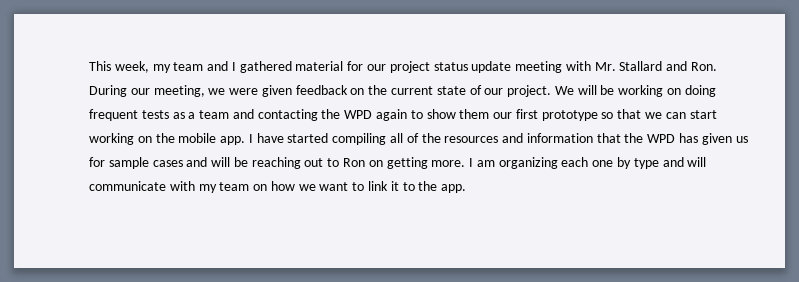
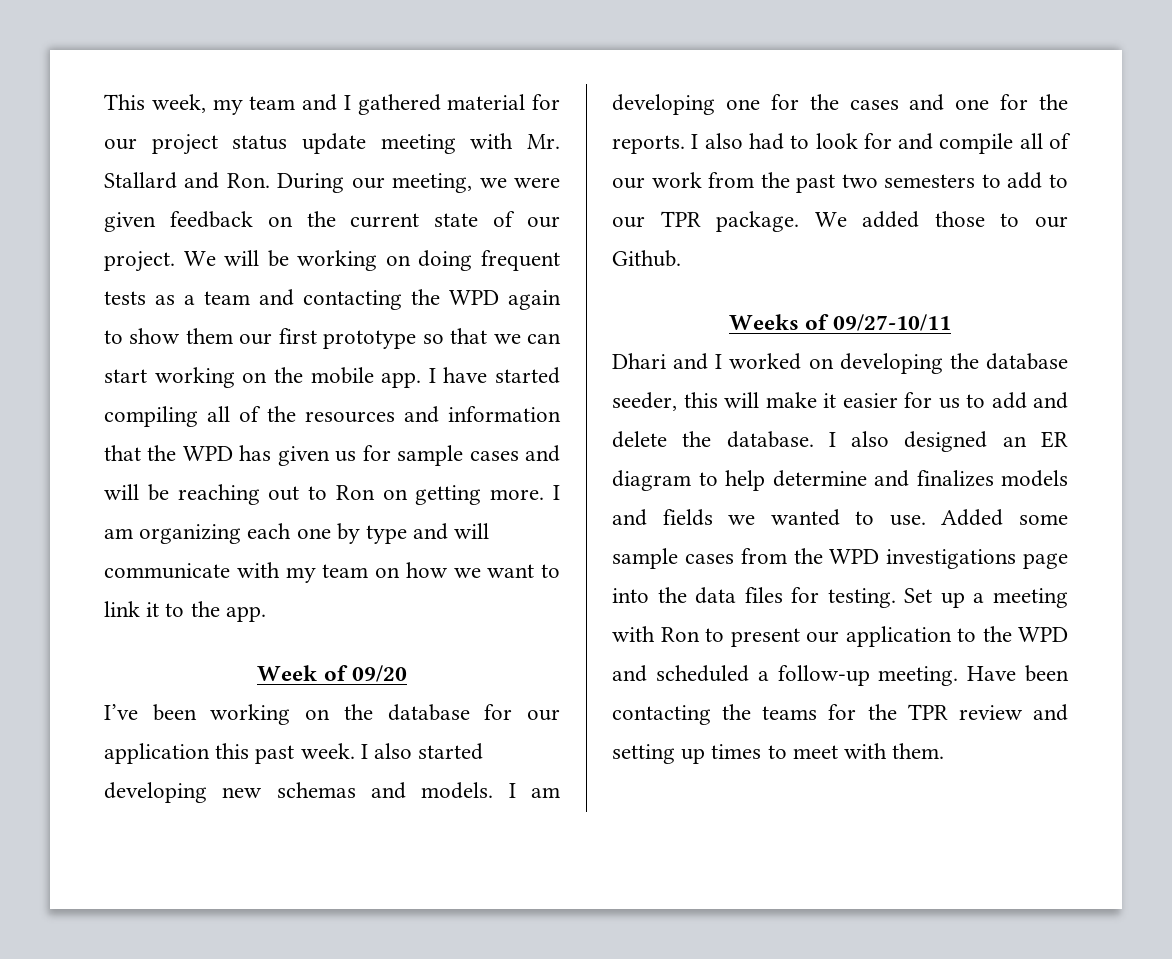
+ Week of 09/20
+ I’ve been working on the database for our application this past week. I also started developing new schemas and models. I am developing one for the cases and one for the reports. I also had to look for and compile all of our work from the past two semesters to add to our TPR package. We added those to our Github.
+ Weeks of 09/27-10/11
+ Dhari and I worked on developing the database seeder, this will make it easier for us to add and delete the database. I also designed an ER diagram to help determine and finalizes models and fields we wanted to use. Added some sample cases from the WPD investigations page into the data files for testing. Set up a meeting with Ron to present our application to the WPD and scheduled a follow-up meeting. Have been contacting the teams for the TPR review and setting up times to meet with them.

